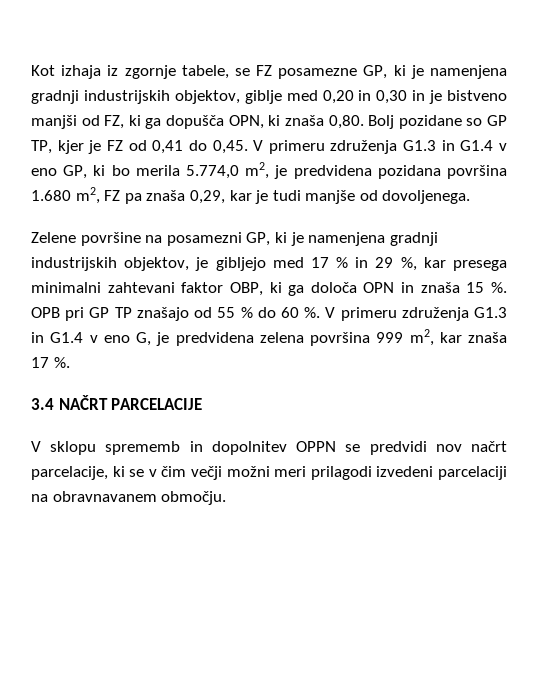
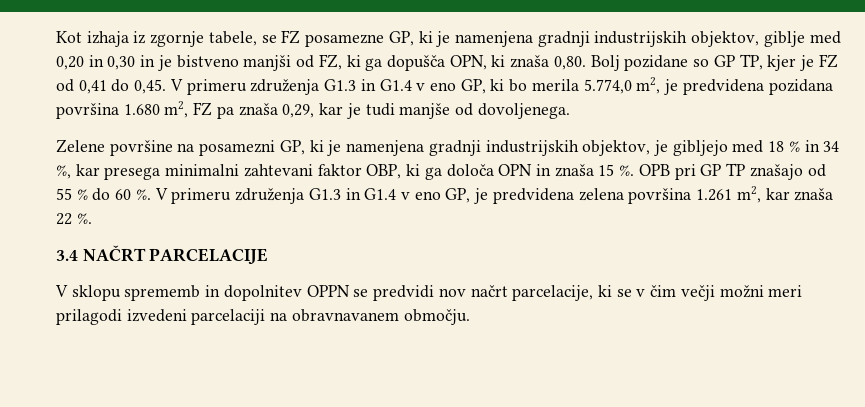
- Zelene površine na posamezni GP, ki je namenjena gradnji industrijskih objektov, je gibljejo med 17 % in 29 %, kar presega minimalni zahtevani faktor OBP, ki ga določa OPN in znaša 15 %.
+ Zelene površine na posamezni GP, ki je namenjena gradnji industrijskih objektov, je gibljejo med 18 % in 34 %, kar presega minimalni zahtevani faktor OBP, ki ga določa OPN in znaša 15 %.
- V primeru združenja G1.3 in G1.4 v eno G, je predvidena zelena površina 999 m2, kar znaša 17 %.
+ V primeru združenja G1.3 in G1.4 v eno GP, je predvidena zelena površina 1.261 m2, kar znaša 22 %.

